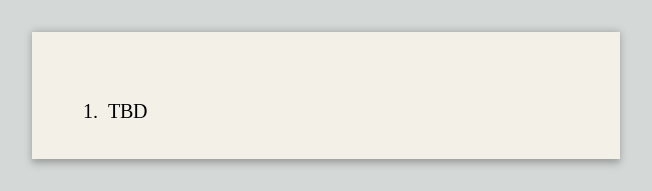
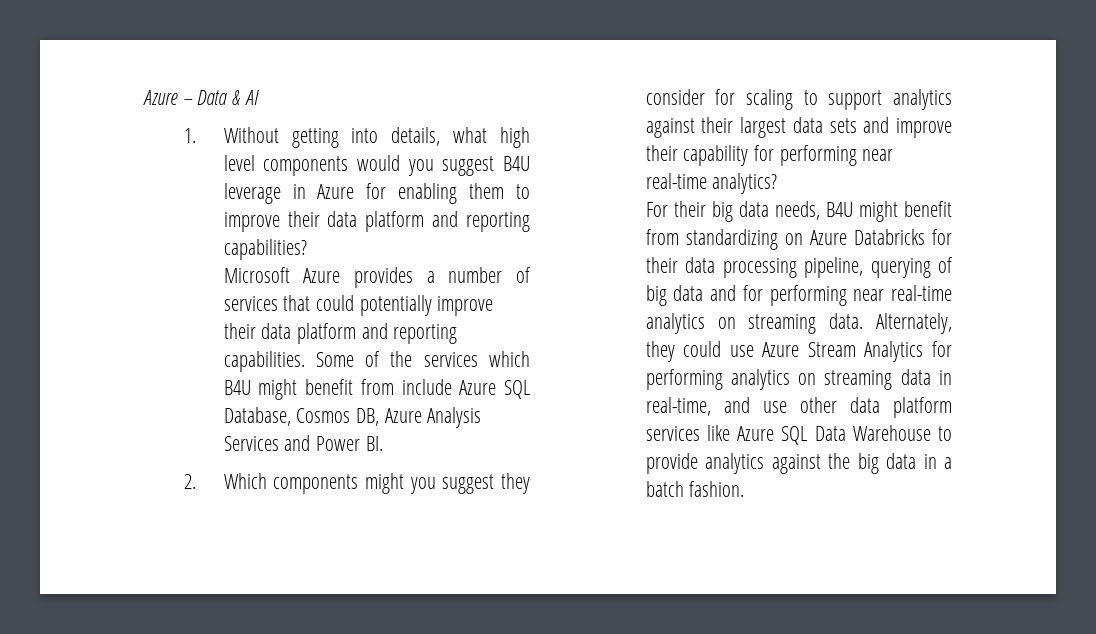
- 1. TBD
+ Azure – Data & AI
+ 1. Without getting into details, what high level components would you suggest B4U leverage in Azure for enabling them to improve their data platform and reporting capabilities?
+ Microsoft Azure provides a number of services that could potentially improve their data platform and reporting capabilities. Some of the services which B4U might benefit from include Azure SQL Database, Cosmos DB, Azure Analysis Services and Power BI.
+ 2. Which components might you suggest they consider for scaling to support analytics against their largest data sets and improve their capability for performing near real-time analytics?
+ For their big data needs, B4U might benefit from standardizing on Azure Databricks for their data processing pipeline, querying of big data and for performing near real-time analytics on streaming data. Alternately, they could use Azure Stream Analytics for performing analytics on streaming data in real-time, and use other data platform services like Azure SQL Data Warehouse to provide analytics against the big data in a batch fashion.

